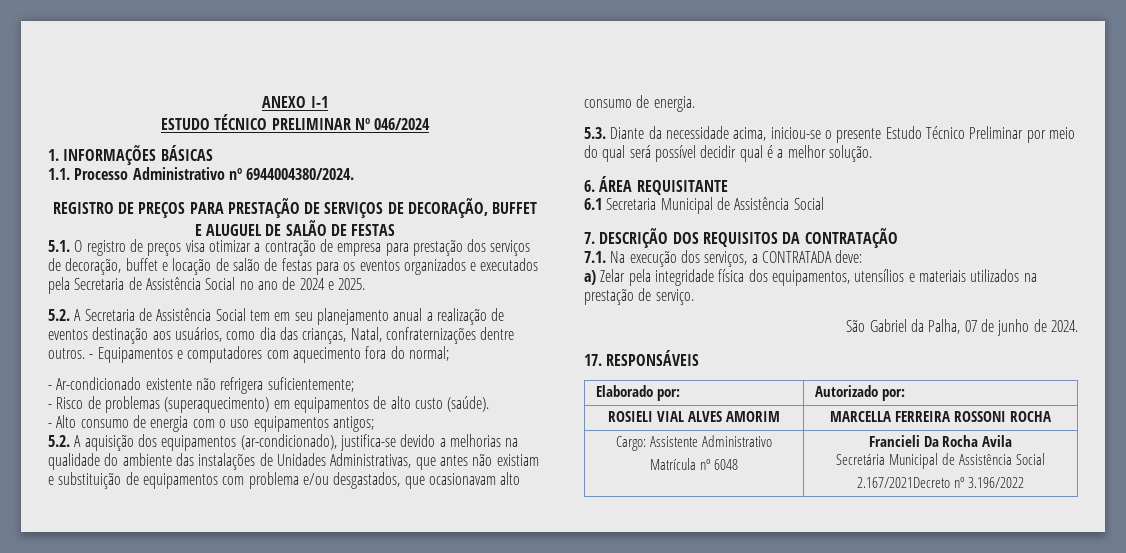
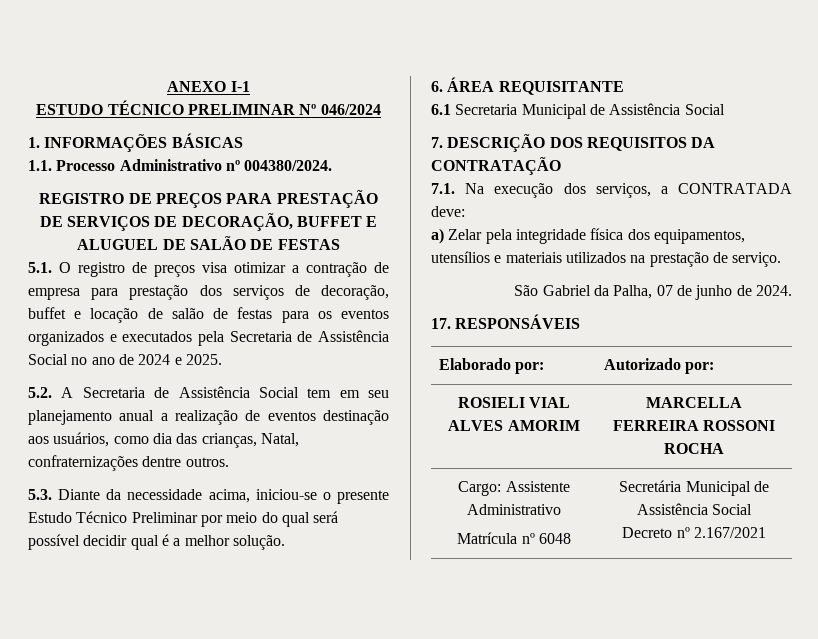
- 1.1. Processo Administrativo nº 6944004380/2024.
+ 1.1. Processo Administrativo nº 004380/2024.
- - Equipamentos e computadores com aquecimento fora do normal;
- - Ar-condicionado existente não refrigera suficientemente;
- - Risco de problemas (superaquecimento) em equipamentos de alto custo (saúde).
- - Alto consumo de energia com o uso equipamentos antigos;
- 5.2. A aquisição dos equipamentos (ar-condicionado), justifica-se devido a melhorias na qualidade do ambiente das instalações de Unidades Administrativas, que antes não existiam e substituição de equipamentos com problema e/ou desgastados, que ocasionavam alto consumo de energia.
  Cargo: Assistente Administrativo
- Matrícula nº 6048 | Francieli Da Rocha Avila
- Secretária Municipal de Assistência Social
- 2.167/2021Decreto nº 3.196/2022
+ Matrícula nº 6048 | Secretária Municipal de Assistência Social
+ Decreto nº 2.167/2021

